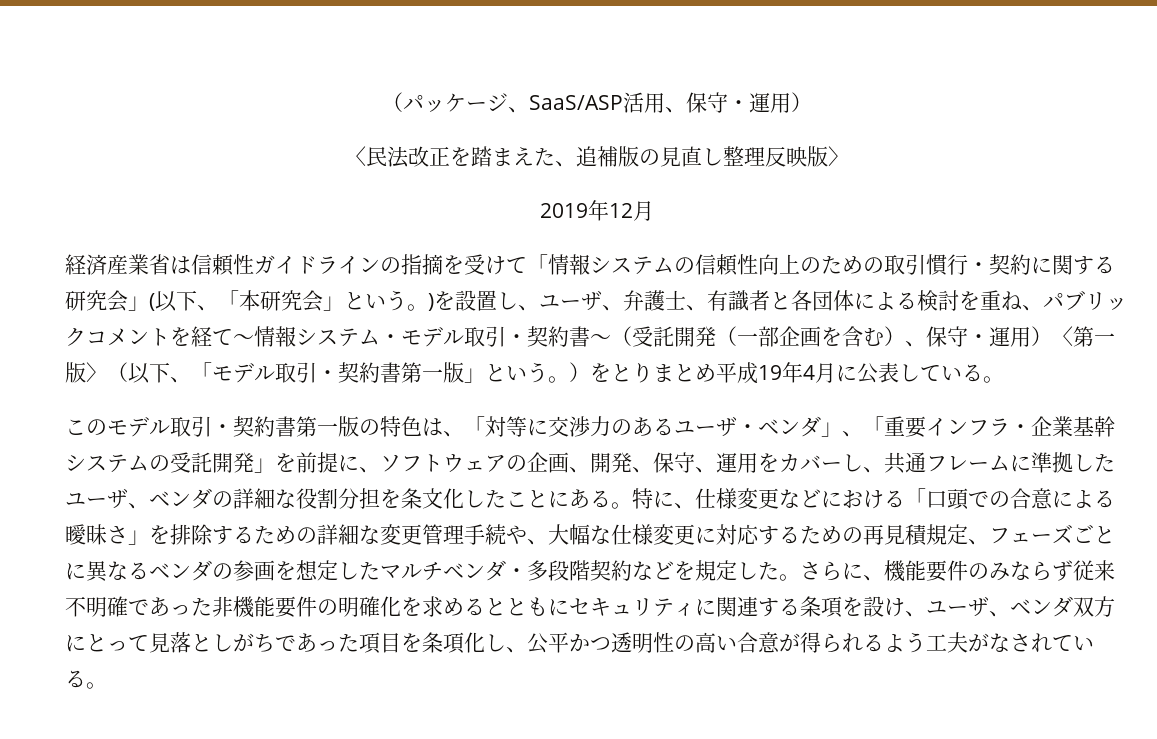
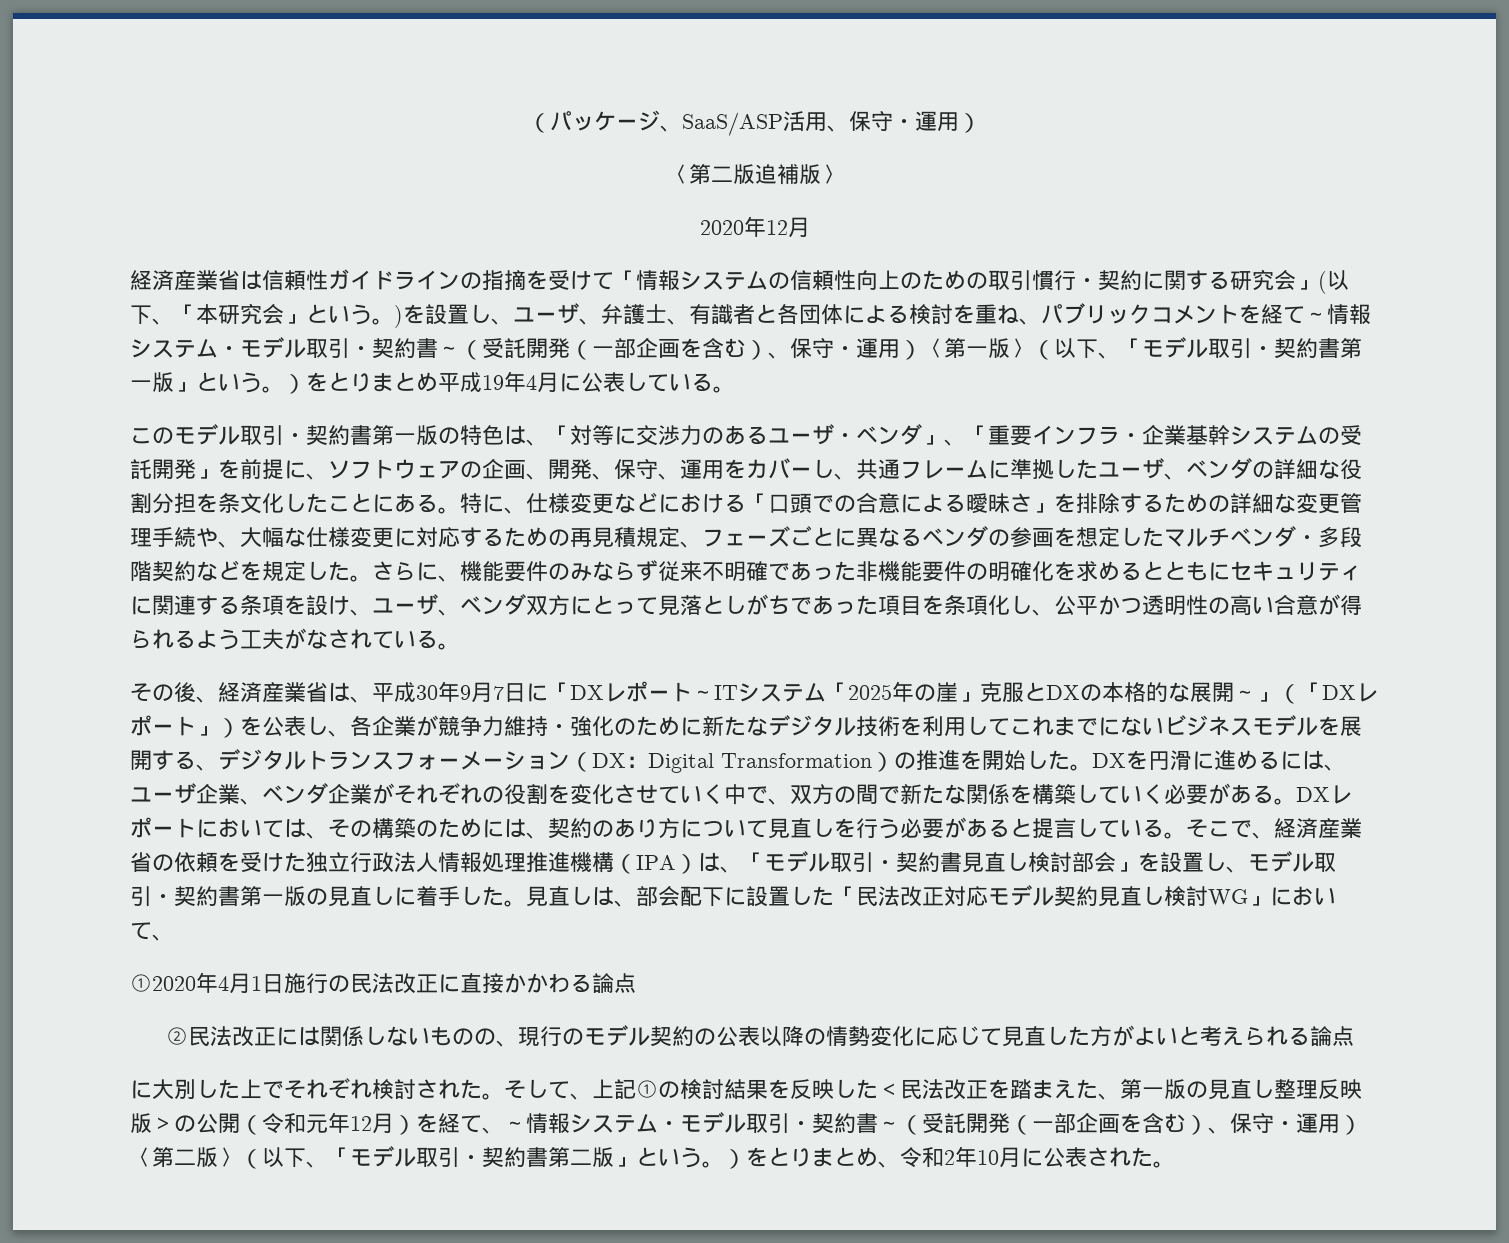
- 〈民法改正を踏まえた、追補版の見直し整理反映版〉
+ 〈第二版追補版〉
- 2019年12月
+ 2020年12月
+ その後、経済産業省は、平成30年9月7日に「DXレポート～ITシステム「2025年の崖」克服とDXの本格的な展開～」（「DXレポート」）を公表し、各企業が競争力維持・強化のために新たなデジタル技術を利用してこれまでにないビジネスモデルを展開する、デジタルトランスフォーメーション（DX：Digital Transformation）の推進を開始した。DXを円滑に進めるには、ユーザ企業、ベンダ企業がそれぞれの役割を変化させていく中で、双方の間で新たな関係を構築していく必要がある。DXレポートにおいては、その構築のためには、契約のあり方について見直しを行う必要があると提言している。そこで、経済産業省の依頼を受けた独立行政法人情報処理推進機構（IPA）は、「モデル取引・契約書見直し検討部会」を設置し、モデル取引・契約書第一版の見直しに着手した。見直しは、部会配下に設置した「民法改正対応モデル契約見直し検討WG」において、
+ ①2020年4月1日施行の民法改正に直接かかわる論点
+ ②民法改正には関係しないものの、現行のモデル契約の公表以降の情勢変化に応じて見直した方がよいと考えられる論点
+ に大別した上でそれぞれ検討された。そして、上記①の検討結果を反映した＜民法改正を踏まえた、第一版の見直し整理反映版＞の公開（令和元年12月）を経て、～情報システム・モデル取引・契約書～（受託開発（一部企画を含む）、保守・運用）〈第二版〉（以下、「モデル取引・契約書第二版」という。）をとりまとめ、令和2年10月に公表された。

